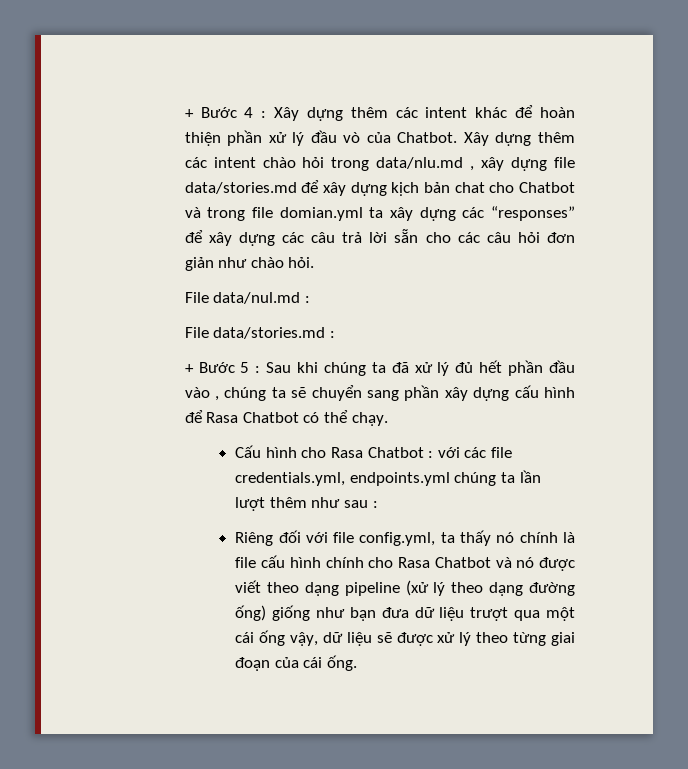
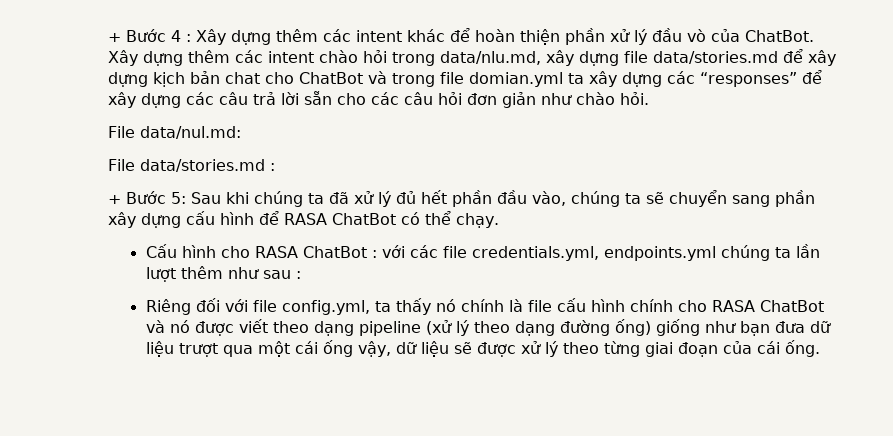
- + Bước 4 : Xây dựng thêm các intent khác để hoàn thiện phần xử lý đầu vò của Chatbot.
+ + Bước 4 : Xây dựng thêm các intent khác để hoàn thiện phần xử lý đầu vò của ChatBot.
- Xây dựng thêm các intent chào hỏi trong data/nlu.md , xây dựng file data/stories.md để xây dựng kịch bản chat cho Chatbot và trong file domian.yml ta xây dựng các “responses” để xây dựng các câu trả lời sẵn cho các câu hỏi đơn giản như chào hỏi.
+ Xây dựng thêm các intent chào hỏi trong data/nlu.md, xây dựng file data/stories.md để xây dựng kịch bản chat cho ChatBot và trong file domian.yml ta xây dựng các “responses” để xây dựng các câu trả lời sẵn cho các câu hỏi đơn giản như chào hỏi.
- File data/nul.md :
+ File data/nul.md:
- + Bước 5 : Sau khi chúng ta đã xử lý đủ hết phần đầu vào , chúng ta sẽ chuyển sang phần xây dựng cấu hình để Rasa Chatbot có thể chạy.
+ + Bước 5: Sau khi chúng ta đã xử lý đủ hết phần đầu vào, chúng ta sẽ chuyển sang phần xây dựng cấu hình để RASA ChatBot có thể chạy.
- Cấu hình cho Rasa Chatbot : với các file credentials.yml, endpoints.yml chúng ta lần lượt thêm như sau :
+ Cấu hình cho RASA ChatBot : với các file credentials.yml, endpoints.yml chúng ta lần lượt thêm như sau :
- Riêng đối với file config.yml, ta thấy nó chính là file cấu hình chính cho Rasa Chatbot và nó được viết theo dạng pipeline (xử lý theo dạng đường ống) giống như bạn đưa dữ liệu trượt qua một cái ống vậy, dữ liệu sẽ được xử lý theo từng giai đoạn của cái ống.
+ Riêng đối với file config.yml, ta thấy nó chính là file cấu hình chính cho RASA ChatBot và nó được viết theo dạng pipeline (xử lý theo dạng đường ống) giống như bạn đưa dữ liệu trượt qua một cái ống vậy, dữ liệu sẽ được xử lý theo từng giai đoạn của cái ống.

